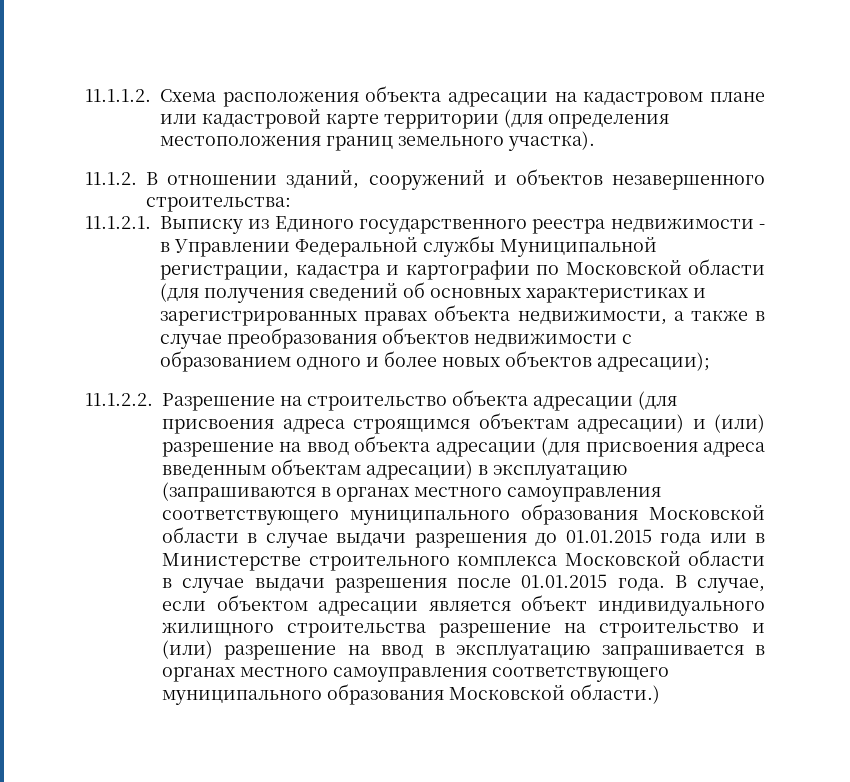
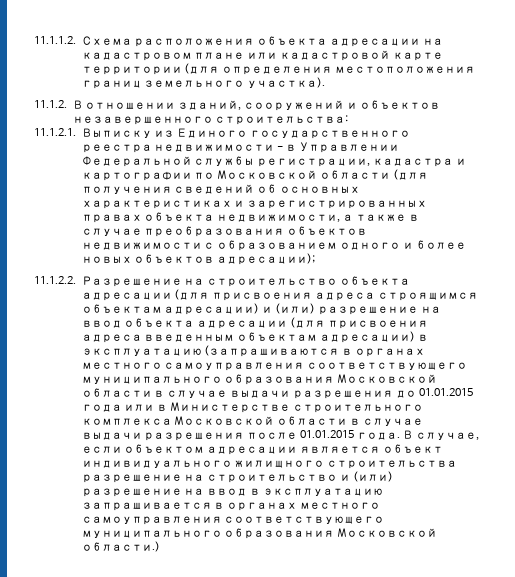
- 11.1.2.1. Выписку из Единого государственного реестра недвижимости - в Управлении Федеральной службы Муниципальной регистрации, кадастра и картографии по Московской области (для получения сведений об основных характеристиках и зарегистрированных правах объекта недвижимости, а также в случае преобразования объектов недвижимости с образованием одного и более новых объектов адресации);
+ 11.1.2.1. Выписку из Единого государственного реестра недвижимости - в Управлении Федеральной службы регистрации, кадастра и картографии по Московской области (для получения сведений об основных характеристиках и зарегистрированных правах объекта недвижимости, а также в случае преобразования объектов недвижимости с образованием одного и более новых объектов адресации);

